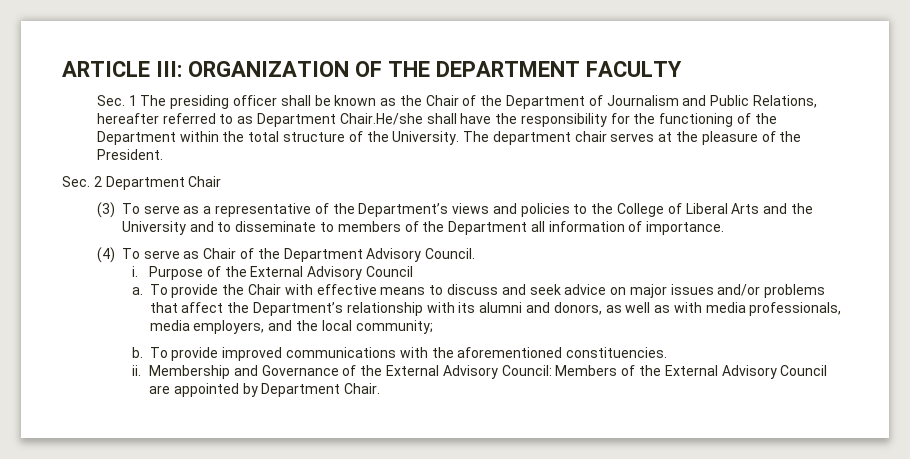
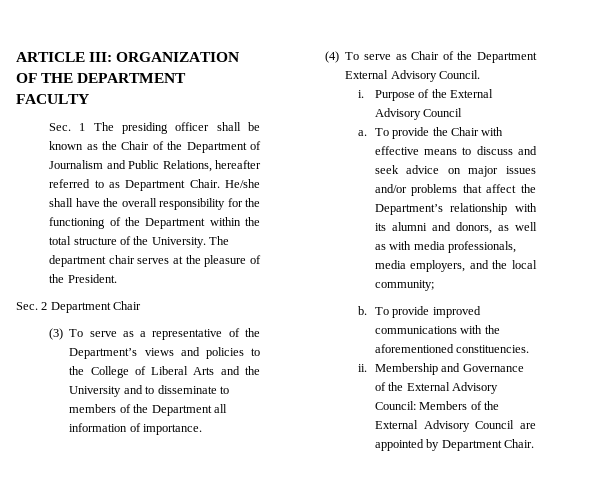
- Sec. 1 The presiding officer shall be known as the Chair of the Department of Journalism and Public Relations, hereafter referred to as Department Chair.He/she shall have the responsibility for the functioning of the Department within the total structure of the University.
+ Sec. 1 The presiding officer shall be known as the Chair of the Department of Journalism and Public Relations, hereafter referred to as Department Chair. He/she shall have the overall responsibility for the functioning of the Department within the total structure of the University.
- (4) To serve as Chair of the Department Advisory Council.
+ (4) To serve as Chair of the Department External Advisory Council.

